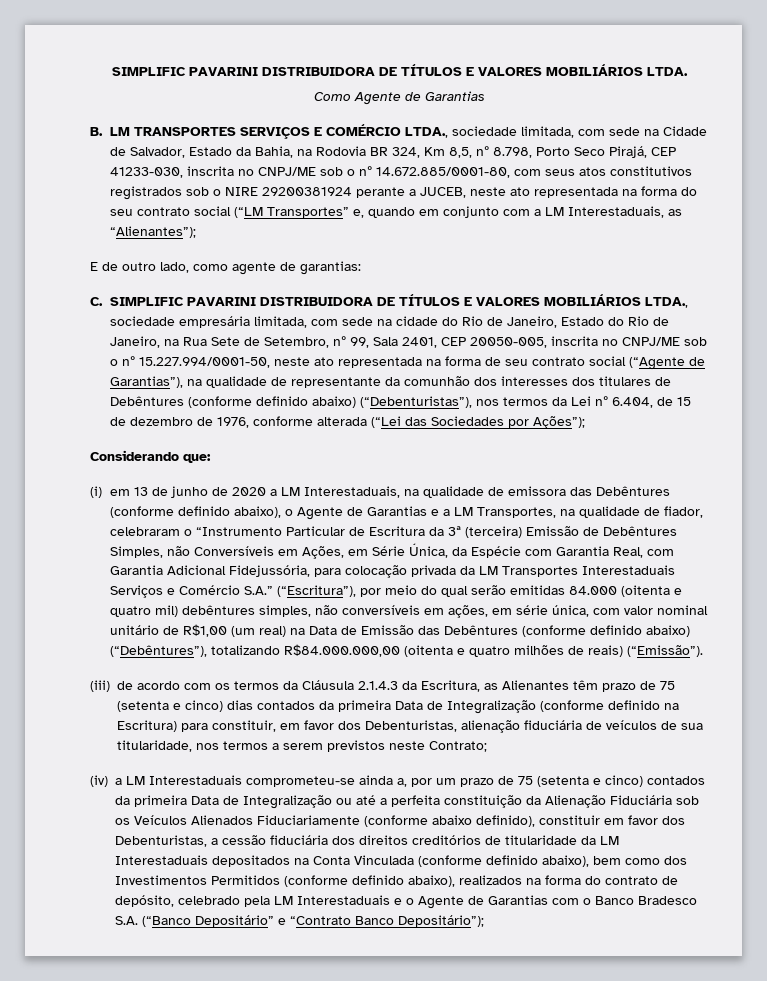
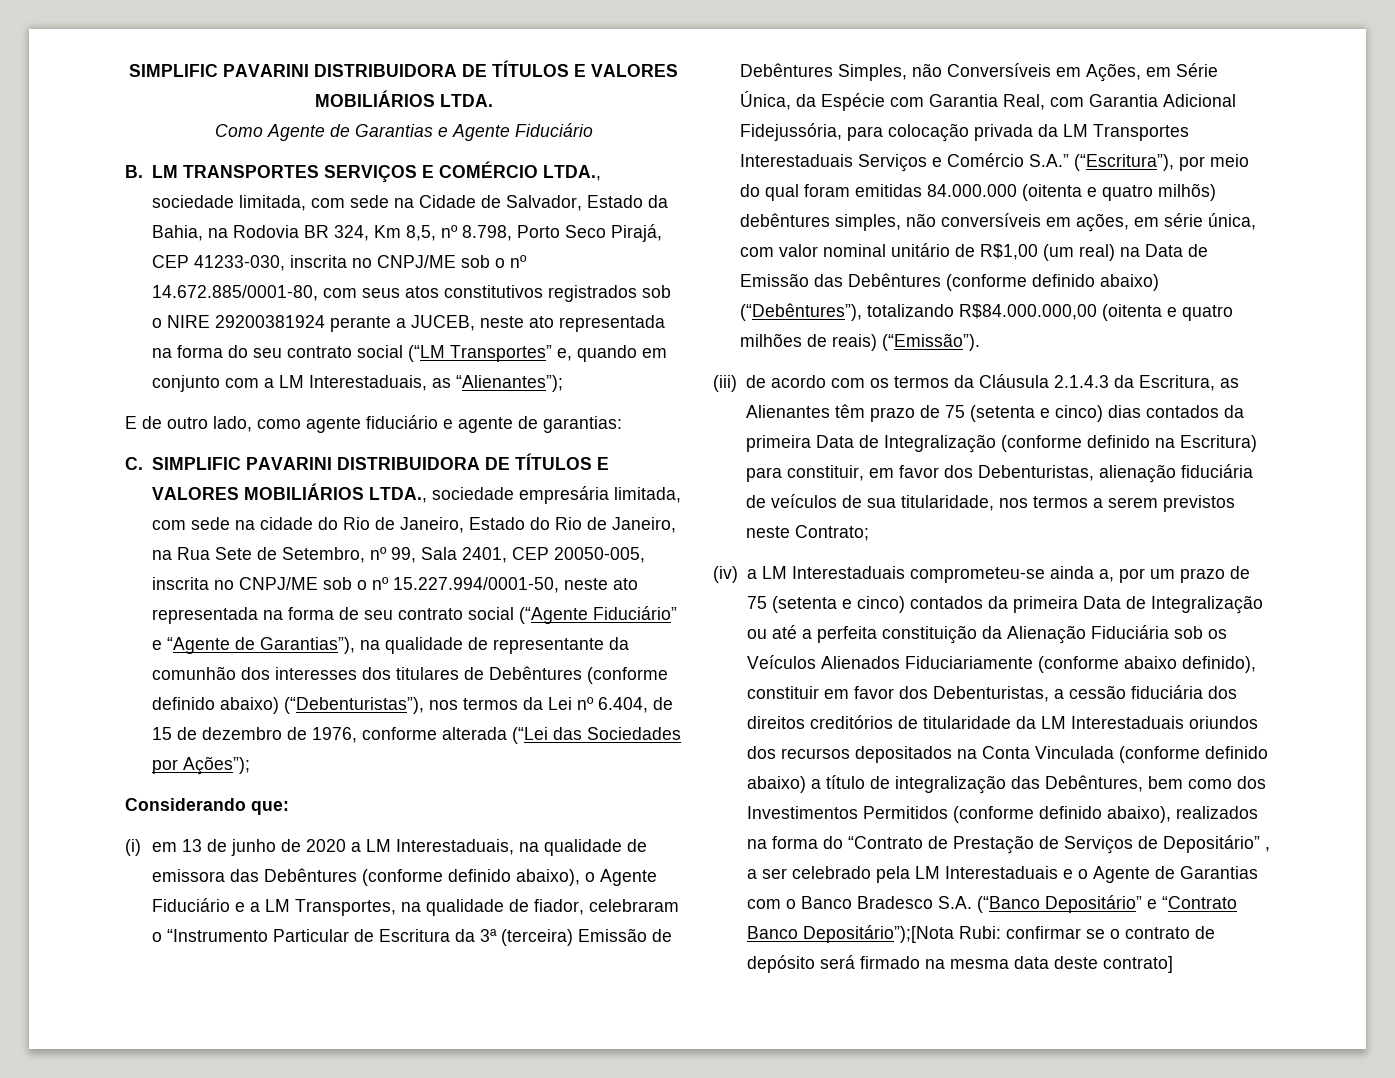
- Como Agente de Garantias
+ Como Agente de Garantias e Agente Fiduciário
- E de outro lado, como agente de garantias:
+ E de outro lado, como agente fiduciário e agente de garantias:
- C. SIMPLIFIC PAVARINI DISTRIBUIDORA DE TÍTULOS E VALORES MOBILIÁRIOS LTDA., sociedade empresária limitada, com sede na cidade do Rio de Janeiro, Estado do Rio de Janeiro, na Rua Sete de Setembro, nº 99, Sala 2401, CEP 20050-005, inscrita no CNPJ/ME sob o nº 15.227.994/0001-50, neste ato representada na forma de seu contrato social (“Agente de Garantias”), na qualidade de representante da comunhão dos interesses dos titulares de Debêntures (conforme definido abaixo) (“Debenturistas”), nos termos da Lei nº 6.404, de 15 de dezembro de 1976, conforme alterada (“Lei das Sociedades por Ações”);
+ C. SIMPLIFIC PAVARINI DISTRIBUIDORA DE TÍTULOS E VALORES MOBILIÁRIOS LTDA., sociedade empresária limitada, com sede na cidade do Rio de Janeiro, Estado do Rio de Janeiro, na Rua Sete de Setembro, nº 99, Sala 2401, CEP 20050-005, inscrita no CNPJ/ME sob o nº 15.227.994/0001-50, neste ato representada na forma de seu contrato social (“Agente Fiduciário” e “Agente de Garantias”), na qualidade de representante da comunhão dos interesses dos titulares de Debêntures (conforme definido abaixo) (“Debenturistas”), nos termos da Lei nº 6.404, de 15 de dezembro de 1976, conforme alterada (“Lei das Sociedades por Ações”);
- (i) em 13 de junho de 2020 a LM Interestaduais, na qualidade de emissora das Debêntures (conforme definido abaixo), o Agente de Garantias e a LM Transportes, na qualidade de fiador, celebraram o “Instrumento Particular de Escritura da 3ª (terceira) Emissão de Debêntures Simples, não Conversíveis em Ações, em Série Única, da Espécie com Garantia Real, com Garantia Adicional Fidejussória, para colocação privada da LM Transportes Interestaduais Serviços e Comércio S.A.” (“Escritura”), por meio do qual serão emitidas 84.000 (oitenta e quatro mil) debêntures simples, não conversíveis em ações, em série única, com valor nominal unitário de R$1,00 (um real) na Data de Emissão das Debêntures (conforme definido abaixo) (“Debêntures”), totalizando R$84.000.000,00 (oitenta e quatro milhões de reais) (“Emissão”).
+ (i) em 13 de junho de 2020 a LM Interestaduais, na qualidade de emissora das Debêntures (conforme definido abaixo), o Agente Fiduciário e a LM Transportes, na qualidade de fiador, celebraram o “Instrumento Particular de Escritura da 3ª (terceira) Emissão de Debêntures Simples, não Conversíveis em Ações, em Série Única, da Espécie com Garantia Real, com Garantia Adicional Fidejussória, para colocação privada da LM Transportes Interestaduais Serviços e Comércio S.A.” (“Escritura”), por meio do qual foram emitidas 84.000.000 (oitenta e quatro milhõs) debêntures simples, não conversíveis em ações, em série única, com valor nominal unitário de R$1,00 (um real) na Data de Emissão das Debêntures (conforme definido abaixo) (“Debêntures”), totalizando R$84.000.000,00 (oitenta e quatro milhões de reais) (“Emissão”).
- (iv) a LM Interestaduais comprometeu-se ainda a, por um prazo de 75 (setenta e cinco) contados da primeira Data de Integralização ou até a perfeita constituição da Alienação Fiduciária sob os Veículos Alienados Fiduciariamente (conforme abaixo definido), constituir em favor dos Debenturistas, a cessão fiduciária dos direitos creditórios de titularidade da LM Interestaduais depositados na Conta Vinculada (conforme definido abaixo), bem como dos Investimentos Permitidos (conforme definido abaixo), realizados na forma do contrato de depósito, celebrado pela LM Interestaduais e o Agente de Garantias com o Banco Bradesco S.A. (“Banco Depositário” e “Contrato Banco Depositário”);
+ (iv) a LM Interestaduais comprometeu-se ainda a, por um prazo de 75 (setenta e cinco) contados da primeira Data de Integralização ou até a perfeita constituição da Alienação Fiduciária sob os Veículos Alienados Fiduciariamente (conforme abaixo definido), constituir em favor dos Debenturistas, a cessão fiduciária dos direitos creditórios de titularidade da LM Interestaduais oriundos dos recursos depositados na Conta Vinculada (conforme definido abaixo) a título de integralização das Debêntures, bem como dos Investimentos Permitidos (conforme definido abaixo), realizados na forma do “Contrato de Prestação de Serviços de Depositário” , a ser celebrado pela LM Interestaduais e o Agente de Garantias com o Banco Bradesco S.A. (“Banco Depositário” e “Contrato Banco Depositário”);[Nota Rubi: confirmar se o contrato de depósito será firmado na mesma data deste contrato]

